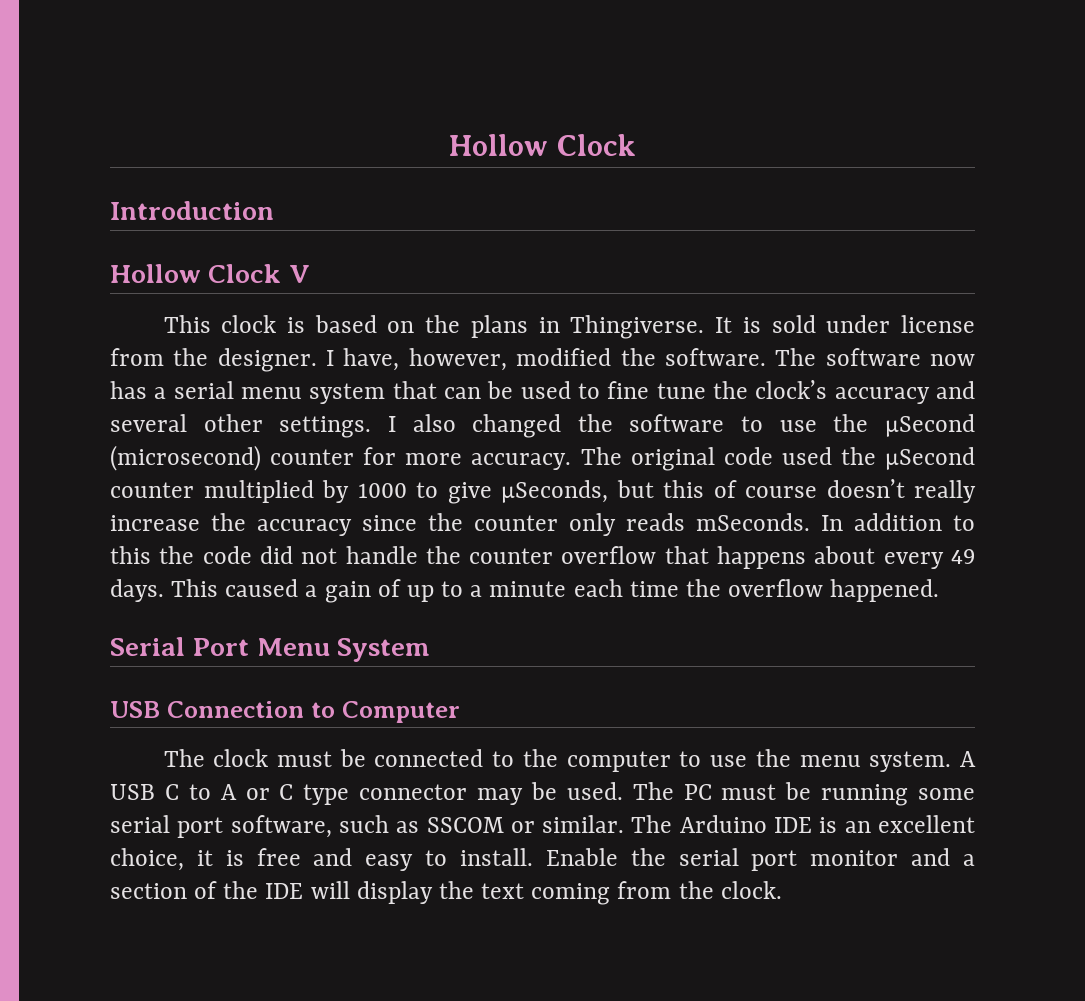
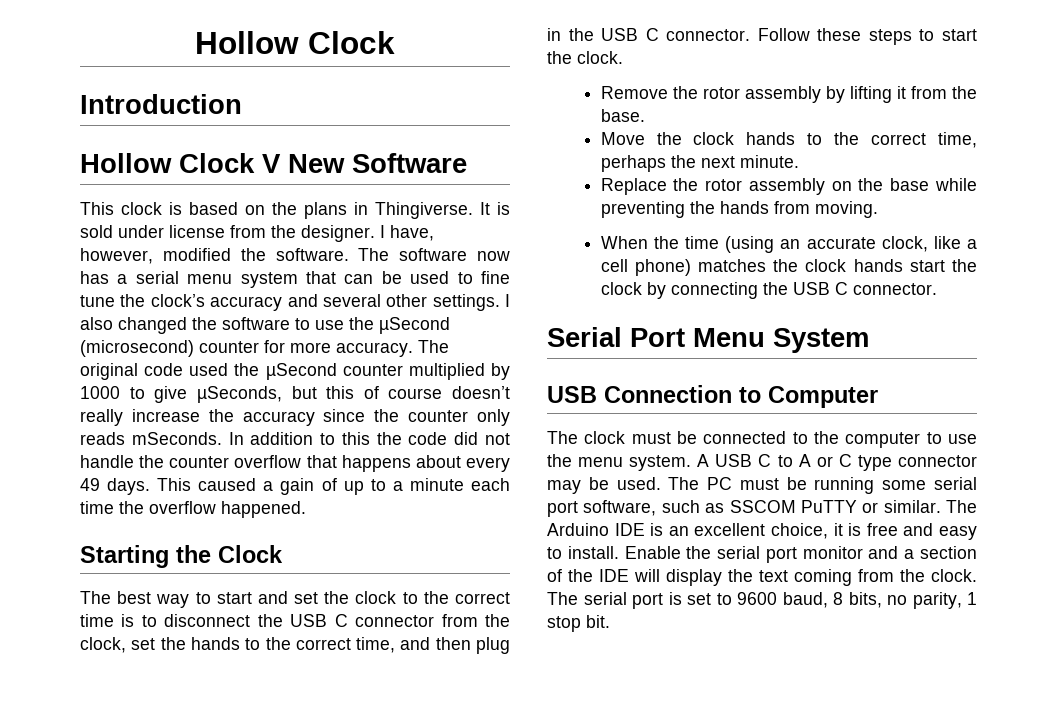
- Hollow Clock V
+ Hollow Clock V New Software
+ Starting the Clock
+ The best way to start and set the clock to the correct time is to disconnect the USB C connector from the clock, set the hands to the correct time, and then plug in the USB C connector. Follow these steps to start the clock.
+ Remove the rotor assembly by lifting it from the base.
+ Move the clock hands to the correct time, perhaps the next minute.
+ Replace the rotor assembly on the base while preventing the hands from moving.
+ When the time (using an accurate clock, like a cell phone) matches the clock hands start the clock by connecting the USB C connector.
- The PC must be running some serial port software, such as SSCOM or similar.
+ The PC must be running some serial port software, such as SSCOM PuTTY or similar.
+ The serial port is set to 9600 baud, 8 bits, no parity, 1 stop bit.

